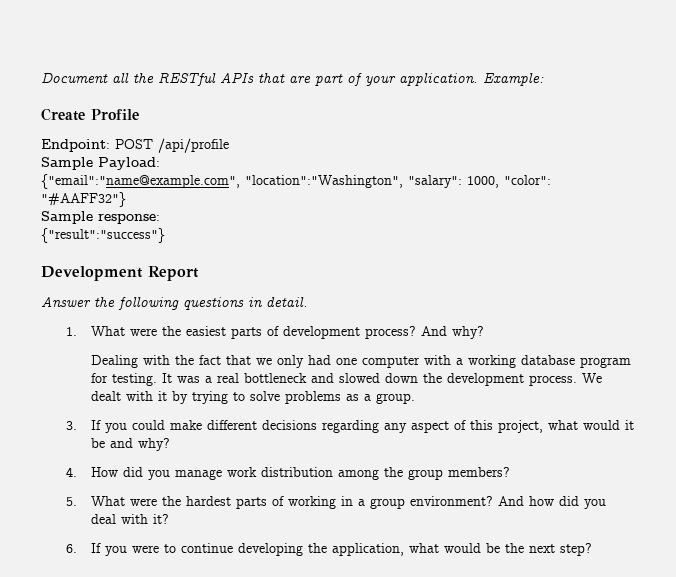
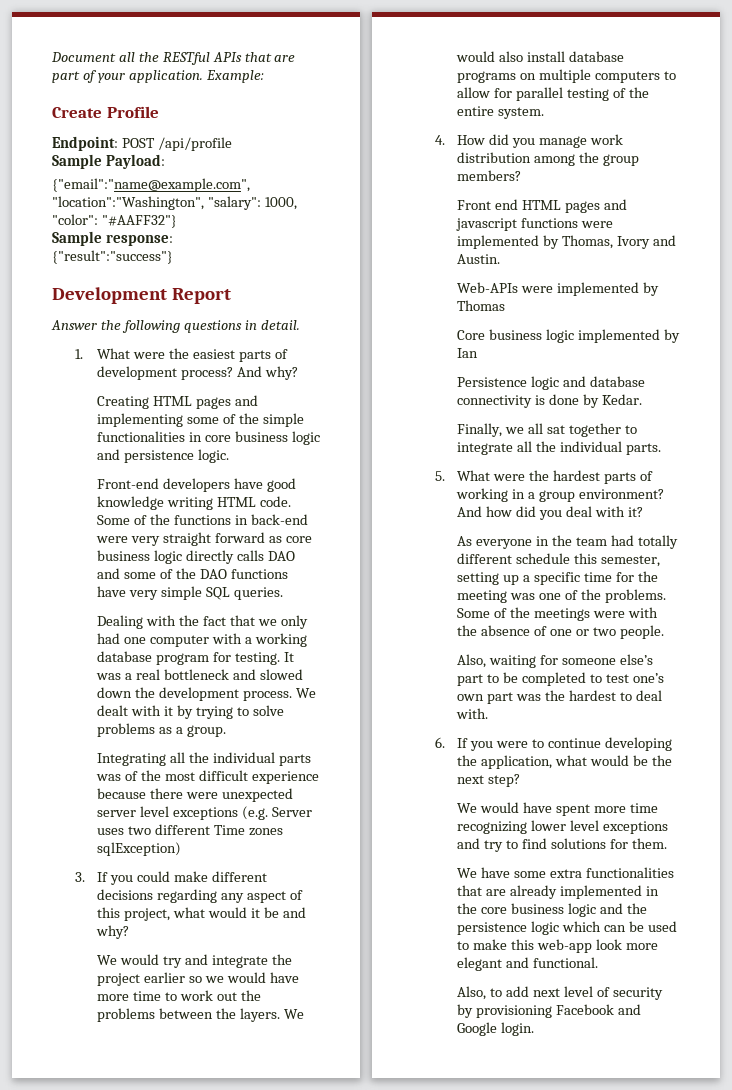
+ Creating HTML pages and implementing some of the simple functionalities in core business logic and persistence logic.
+ Front-end developers have good knowledge writing HTML code. Some of the functions in back-end were very straight forward as core business logic directly calls DAO and some of the DAO functions have very simple SQL queries.
+ Integrating all the individual parts was of the most difficult experience because there were unexpected server level exceptions (e.g. Server uses two different Time zones sqlException)
+ We would try and integrate the project earlier so we would have more time to work out the problems between the layers. We would also install database programs on multiple computers to allow for parallel testing of the entire system.
+ Front end HTML pages and javascript functions were implemented by Thomas, Ivory and Austin.
+ Web-APIs were implemented by Thomas
+ Core business logic implemented by Ian
+ Persistence logic and database connectivity is done by Kedar.
+ Finally, we all sat together to integrate all the individual parts.
+ As everyone in the team had totally different schedule this semester, setting up a specific time for the meeting was one of the problems. Some of the meetings were with the absence of one or two people.
+ Also, waiting for someone else’s part to be completed to test one’s own part was the hardest to deal with.
+ We would have spent more time recognizing lower level exceptions and try to find solutions for them.
+ We have some extra functionalities that are already implemented in the core business logic and the persistence logic which can be used to make this web-app look more elegant and functional.
+ Also, to add next level of security by provisioning Facebook and Google login.

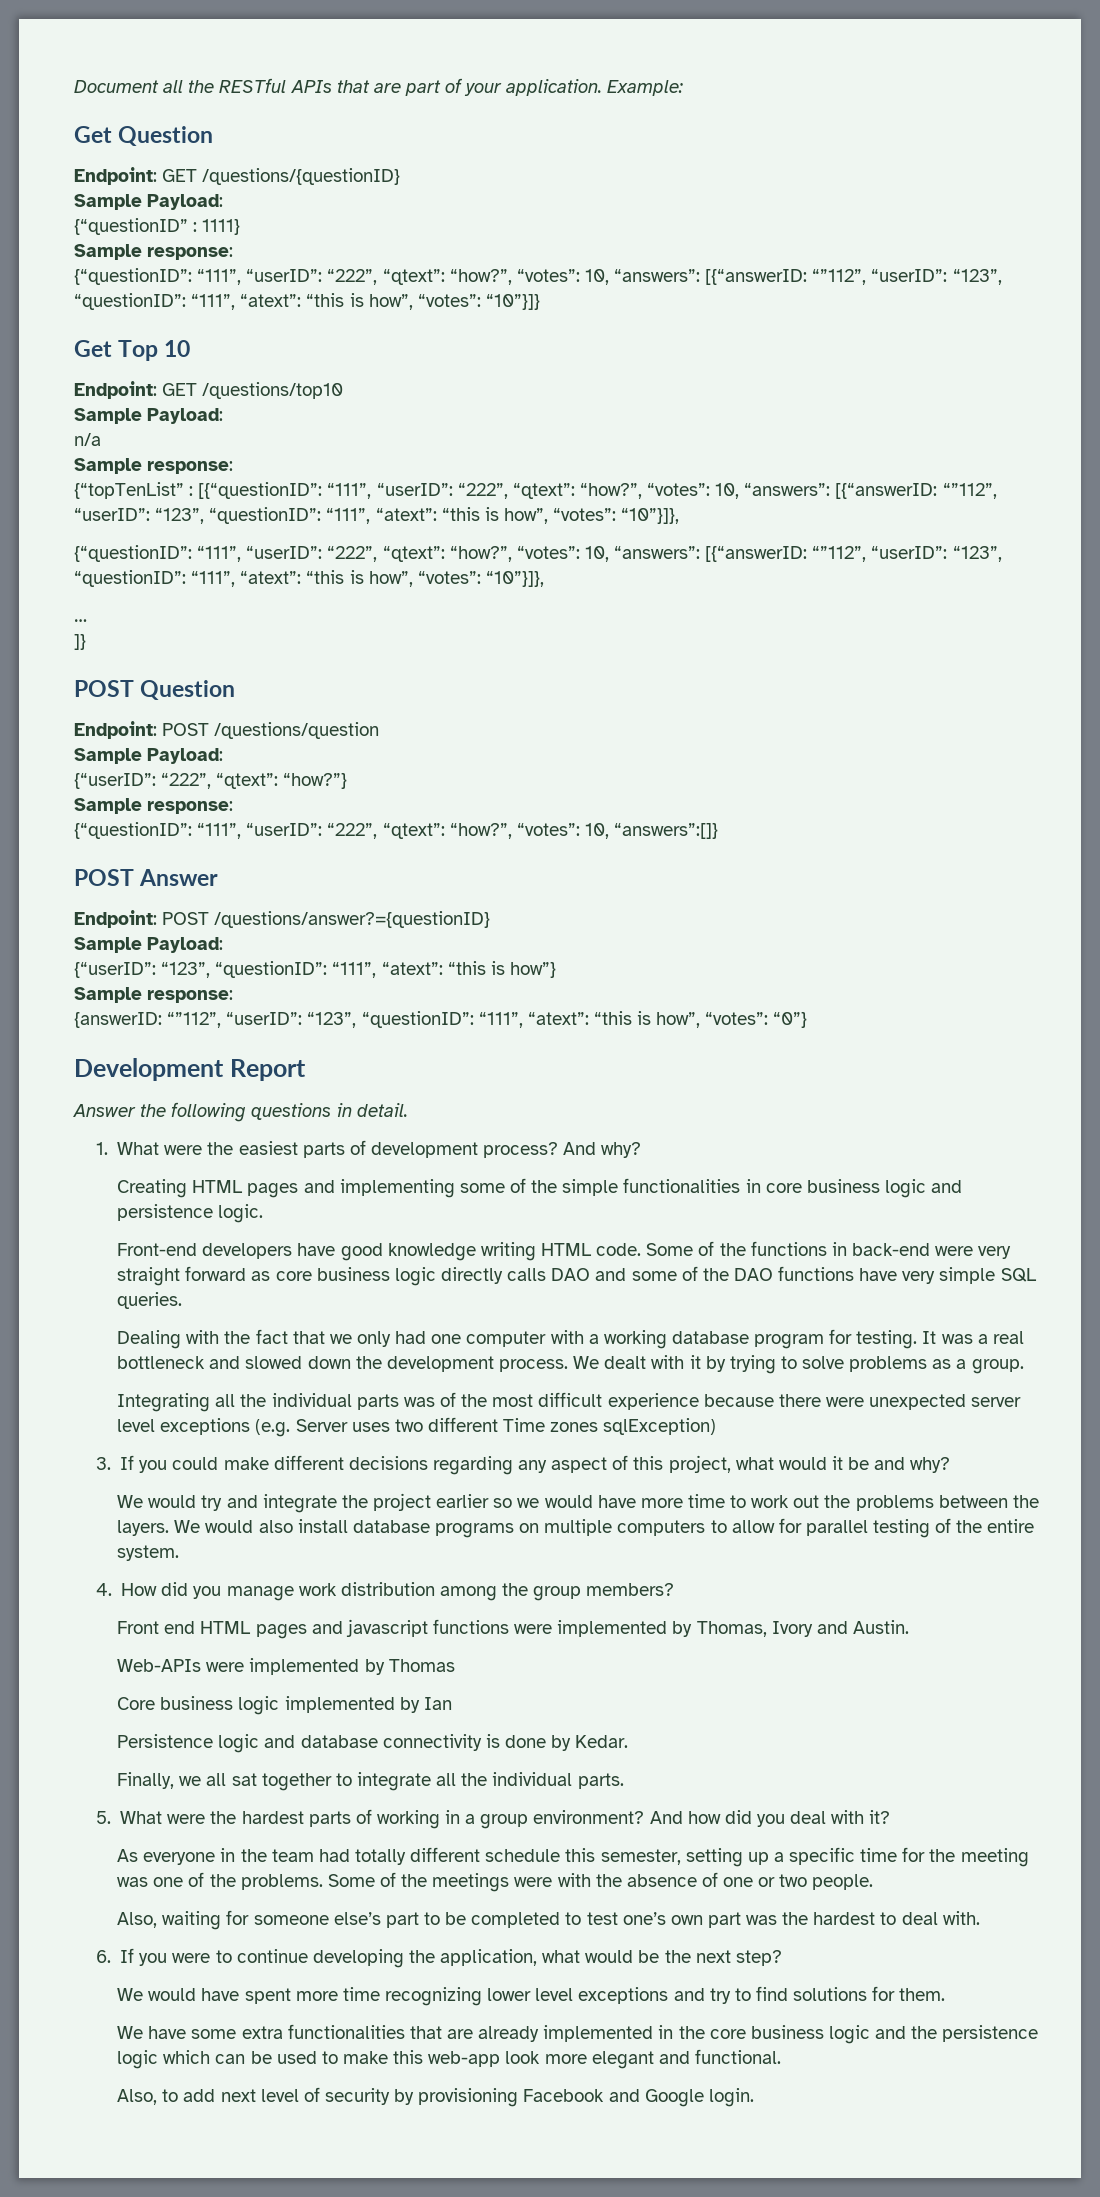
- Create Profile
- Endpoint: POST /api/profile
+ Get Question
+ Endpoint: GET /questions/{questionID}
  Sample Payload:
- {"email":"name@example.com", "location":"Washington", "salary": 1000, "color": "#AAFF32"}
+ {“questionID” : 1111}
  Sample response:
- {"result":"success"}
+ {“questionID”: “111”, “userID”: “222”, “qtext”: “how?”, “votes”: 10, “answers”: [{“answerID: “”112”, “userID”: “123”, “questionID”: “111”, “atext”: “this is how”, “votes”: “10”}]}
+ Get Top 10
+ Endpoint: GET /questions/top10
+ Sample Payload:
+ n/a
+ Sample response:
+ {“topTenList” : [{“questionID”: “111”, “userID”: “222”, “qtext”: “how?”, “votes”: 10, “answers”: [{“answerID: “”112”, “userID”: “123”, “questionID”: “111”, “atext”: “this is how”, “votes”: “10”}]},
+ {“questionID”: “111”, “userID”: “222”, “qtext”: “how?”, “votes”: 10, “answers”: [{“answerID: “”112”, “userID”: “123”, “questionID”: “111”, “atext”: “this is how”, “votes”: “10”}]},
+ …
+ ]}
+ POST Question
+ Endpoint: POST /questions/question
+ Sample Payload:
+ {“userID”: “222”, “qtext”: “how?”}
+ Sample response:
+ {“questionID”: “111”, “userID”: “222”, “qtext”: “how?”, “votes”: 10, “answers”:[]}
+ POST Answer
+ Endpoint: POST /questions/answer?={questionID}
+ Sample Payload:
+ {“userID”: “123”, “questionID”: “111”, “atext”: “this is how”}
+ Sample response:
+ {answerID: “”112”, “userID”: “123”, “questionID”: “111”, “atext”: “this is how”, “votes”: “0”}

